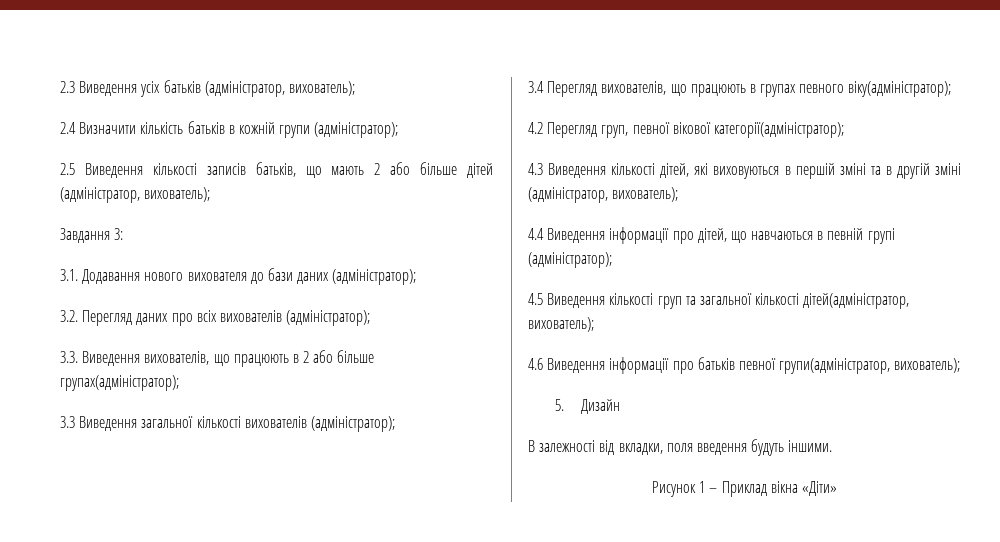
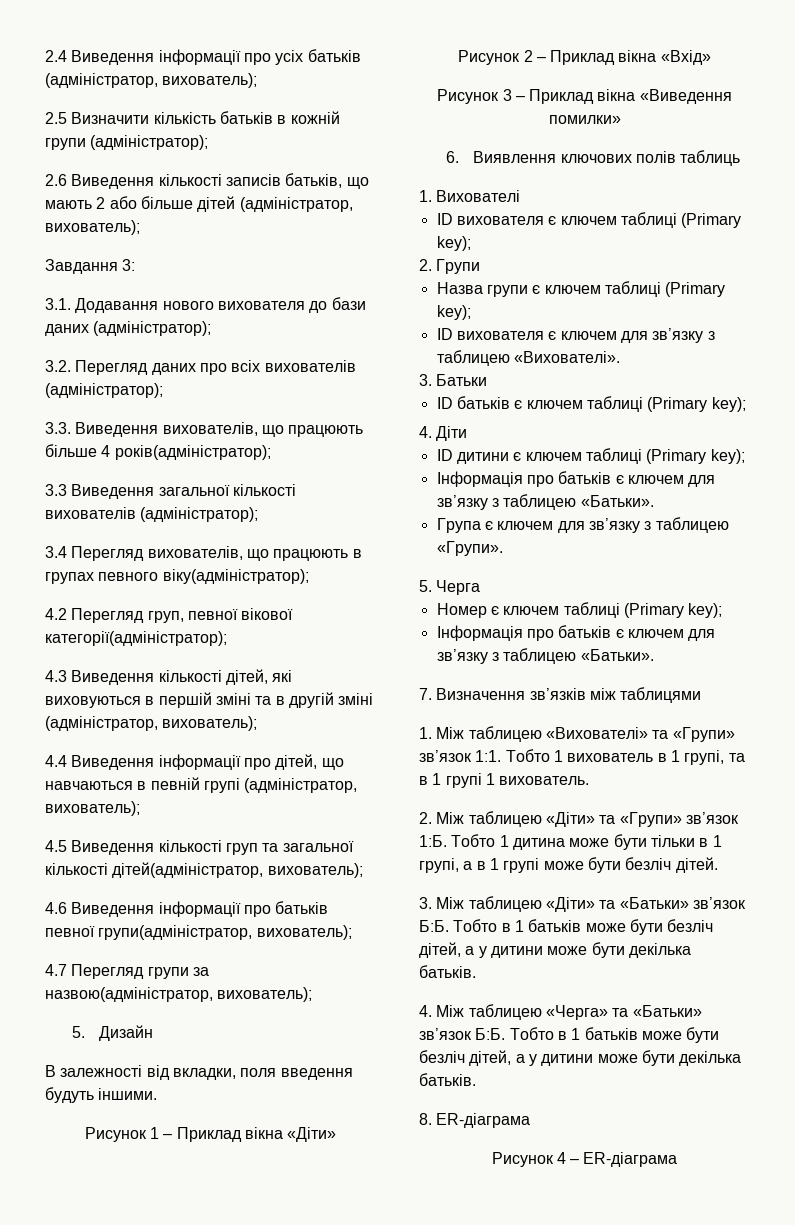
- 2.3 Виведення усіх батьків (адміністратор, вихователь);
+ 2.4 Виведення інформації про усіх батьків (адміністратор, вихователь);
- 2.4 Визначити кількість батьків в кожній групи (адміністратор);
+ 2.5 Визначити кількість батьків в кожній групи (адміністратор);
- 2.5 Виведення кількості записів батьків, що мають 2 або більше дітей (адміністратор, вихователь);
+ 2.6 Виведення кількості записів батьків, що мають 2 або більше дітей (адміністратор, вихователь);
- 3.3. Виведення вихователів, що працюють в 2 або більше групах(адміністратор);
+ 3.3. Виведення вихователів, що працюють більше 4 років(адміністратор);
- 4.4 Виведення інформації про дітей, що навчаються в певній групі (адміністратор);
+ 4.4 Виведення інформації про дітей, що навчаються в певній групі (адміністратор, вихователь);
+ 4.7 Перегляд групи за назвою(адміністратор, вихователь);
+ Рисунок 2 – Приклад вікна «Вхід»
+ Рисунок 3 – Приклад вікна «Виведення помилки»
+ 6. Виявлення ключових полів таблиць
+ 1. Вихователі
+ ID вихователя є ключем таблиці (Primary key);
+ 2. Групи
+ Назва групи є ключем таблиці (Primary key);
+ ID вихователя є ключем для зв’язку з таблицею «Вихователі».
+ 3. Батьки
+ ID батьків є ключем таблиці (Primary key);
+ 4. Діти
+ ID дитини є ключем таблиці (Primary key);
+ Інформація про батьків є ключем для зв’язку з таблицею «Батьки».
+ Група є ключем для зв’язку з таблицею «Групи».
+ 5. Черга
+ Номер є ключем таблиці (Primary key);
+ Інформація про батьків є ключем для зв’язку з таблицею «Батьки».
+ 7. Визначення зв’язків між таблицями
+ 1. Між таблицею «Вихователі» та «Групи» зв’язок 1:1. Тобто 1 вихователь в 1 групі, та в 1 групі 1 вихователь.
+ 2. Між таблицею «Діти» та «Групи» зв’язок 1:Б. Тобто 1 дитина може бути тільки в 1 групі, а в 1 групі може бути безліч дітей.
+ 3. Між таблицею «Діти» та «Батьки» зв’язок Б:Б. Тобто в 1 батьків може бути безліч дітей, а у дитини може бути декілька батьків.
+ 4. Між таблицею «Черга» та «Батьки» зв’язок Б:Б. Тобто в 1 батьків може бути безліч дітей, а у дитини може бути декілька батьків.
+ 8. ER-діаграма
+ Рисунок 4 – ER-діаграма

